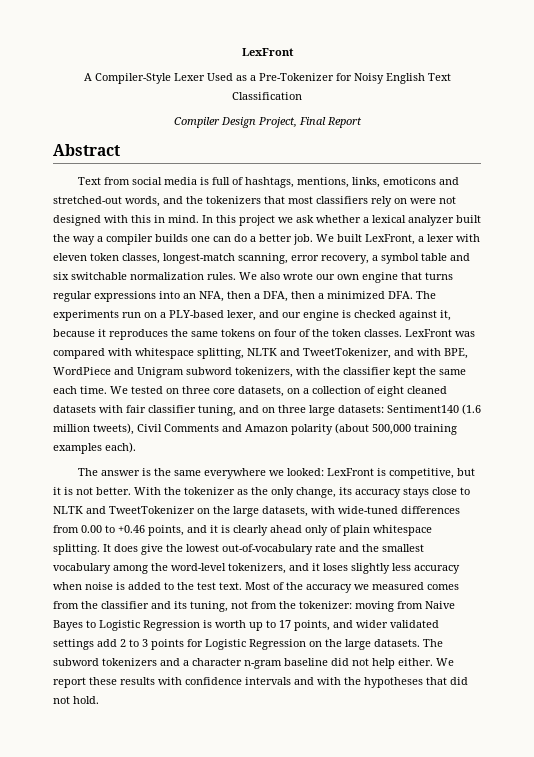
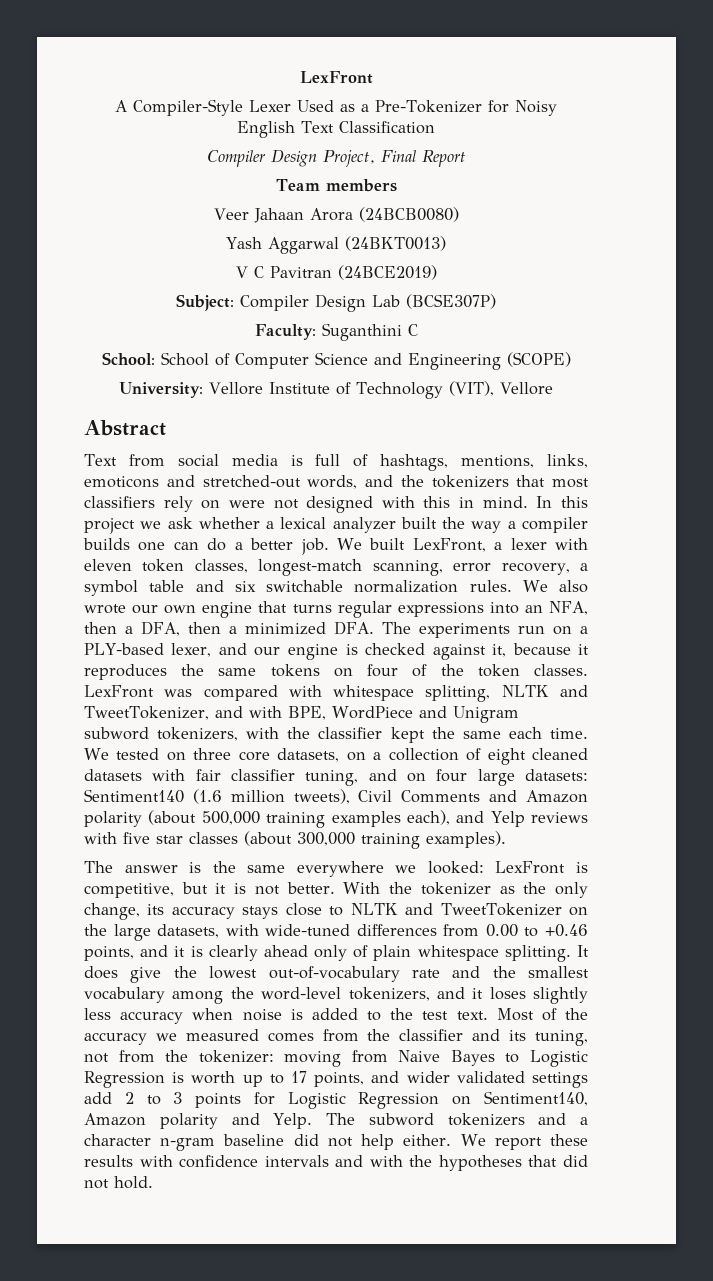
+ Team members
+ Veer Jahaan Arora (24BCB0080)
+ Yash Aggarwal (24BKT0013)
+ V C Pavitran (24BCE2019)
+ Subject: Compiler Design Lab (BCSE307P)
+ Faculty: Suganthini C
+ School: School of Computer Science and Engineering (SCOPE)
+ University: Vellore Institute of Technology (VIT), Vellore
- We tested on three core datasets, on a collection of eight cleaned datasets with fair classifier tuning, and on three large datasets: Sentiment140 (1.6 million tweets), Civil Comments and Amazon polarity (about 500,000 training examples each).
+ We tested on three core datasets, on a collection of eight cleaned datasets with fair classifier tuning, and on four large datasets: Sentiment140 (1.6 million tweets), Civil Comments and Amazon polarity (about 500,000 training examples each), and Yelp reviews with five star classes (about 300,000 training examples).
- Most of the accuracy we measured comes from the classifier and its tuning, not from the tokenizer: moving from Naive Bayes to Logistic Regression is worth up to 17 points, and wider validated settings add 2 to 3 points for Logistic Regression on the large datasets.
+ Most of the accuracy we measured comes from the classifier and its tuning, not from the tokenizer: moving from Naive Bayes to Logistic Regression is worth up to 17 points, and wider validated settings add 2 to 3 points for Logistic Regression on Sentiment140, Amazon polarity and Yelp.

